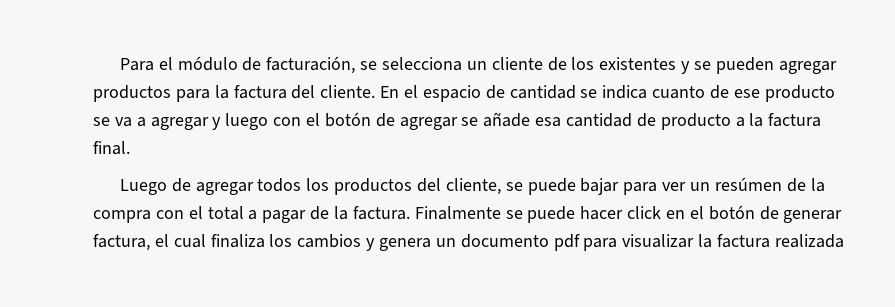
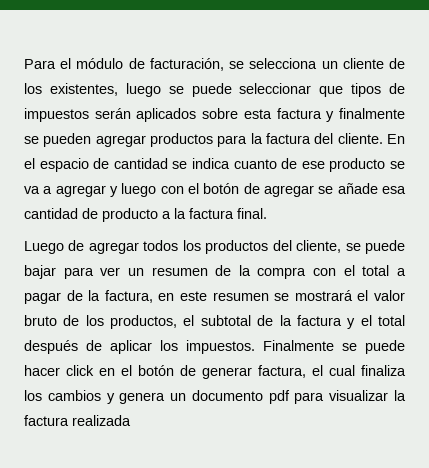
- Para el módulo de facturación, se selecciona un cliente de los existentes y se pueden agregar productos para la factura del cliente.
+ Para el módulo de facturación, se selecciona un cliente de los existentes, luego se puede seleccionar que tipos de impuestos serán aplicados sobre esta factura y finalmente se pueden agregar productos para la factura del cliente.
- Luego de agregar todos los productos del cliente, se puede bajar para ver un resúmen de la compra con el total a pagar de la factura.
+ Luego de agregar todos los productos del cliente, se puede bajar para ver un resumen de la compra con el total a pagar de la factura, en este resumen se mostrará el valor bruto de los productos, el subtotal de la factura y el total después de aplicar los impuestos.

